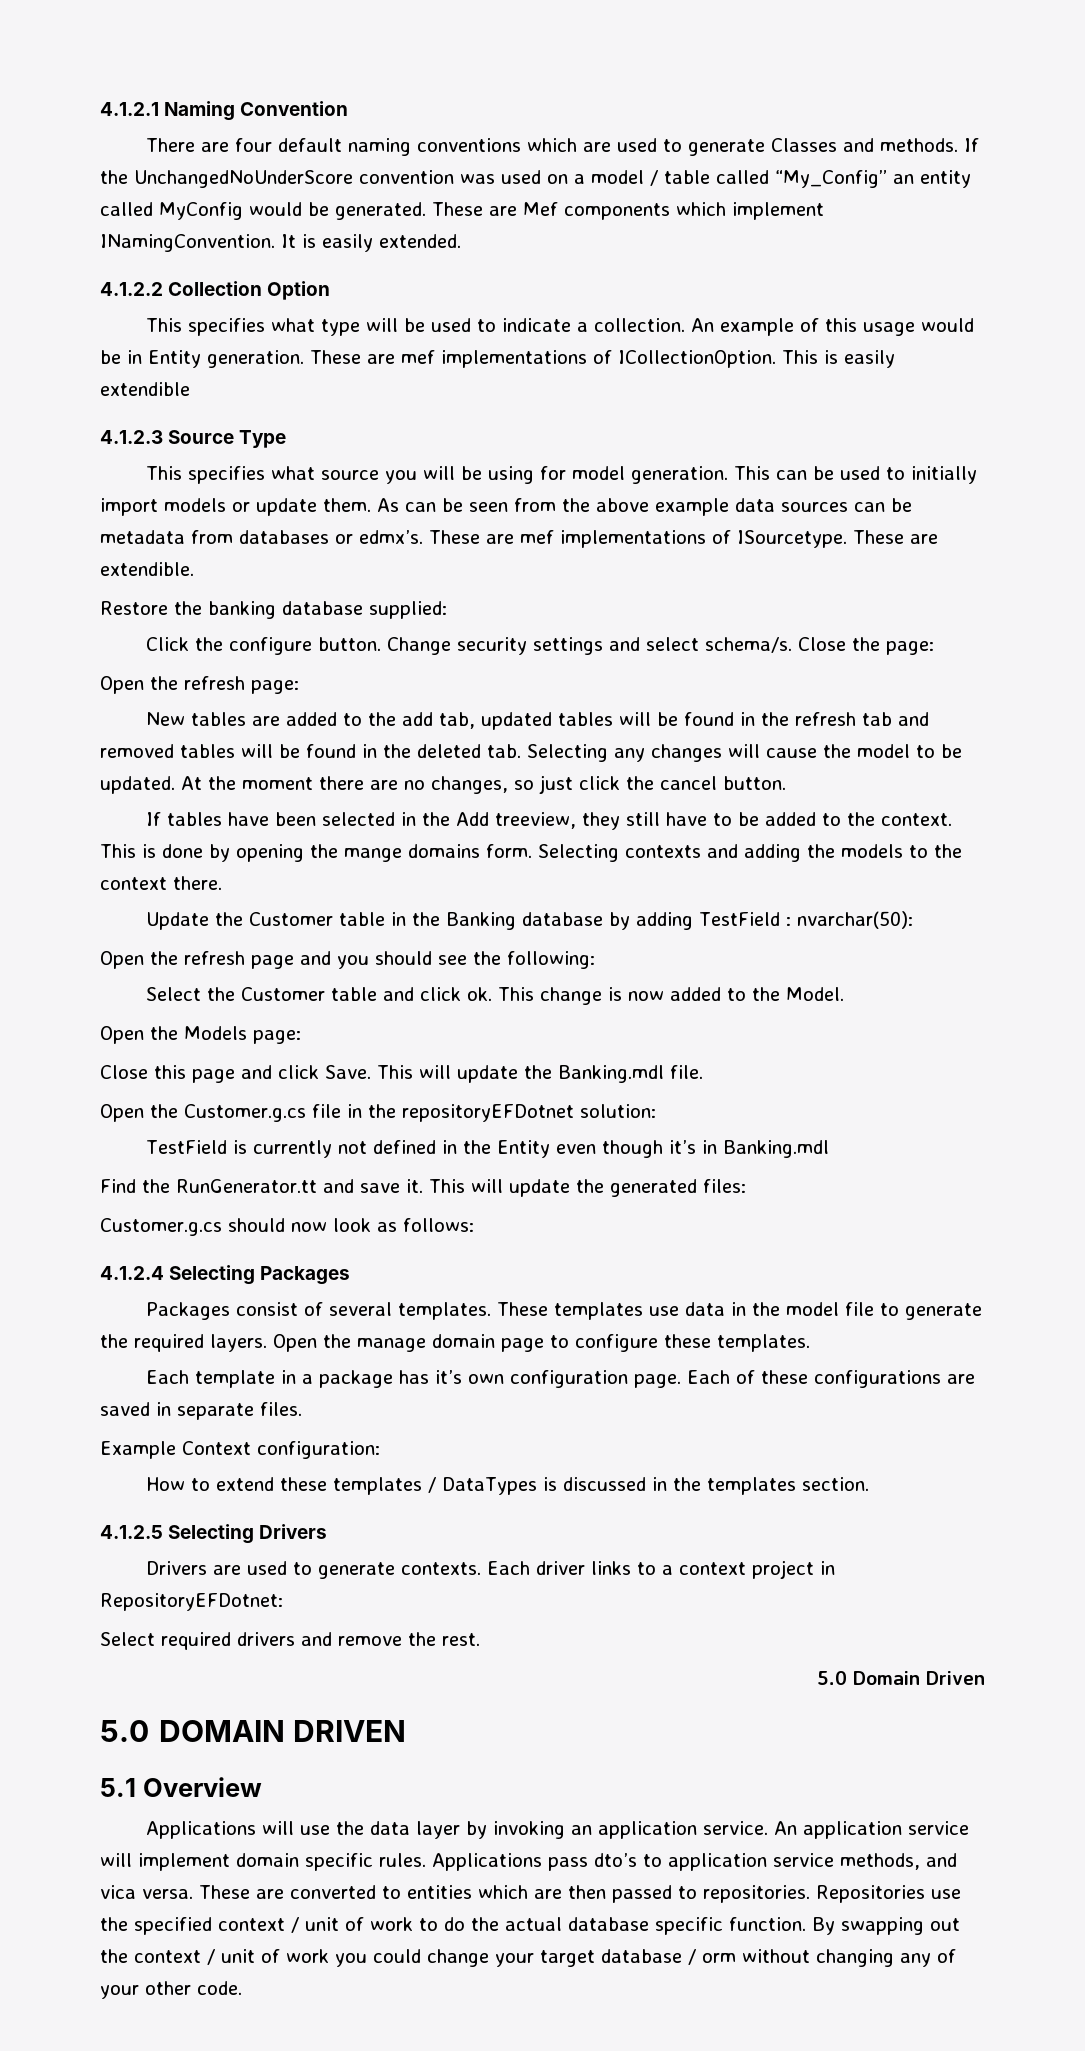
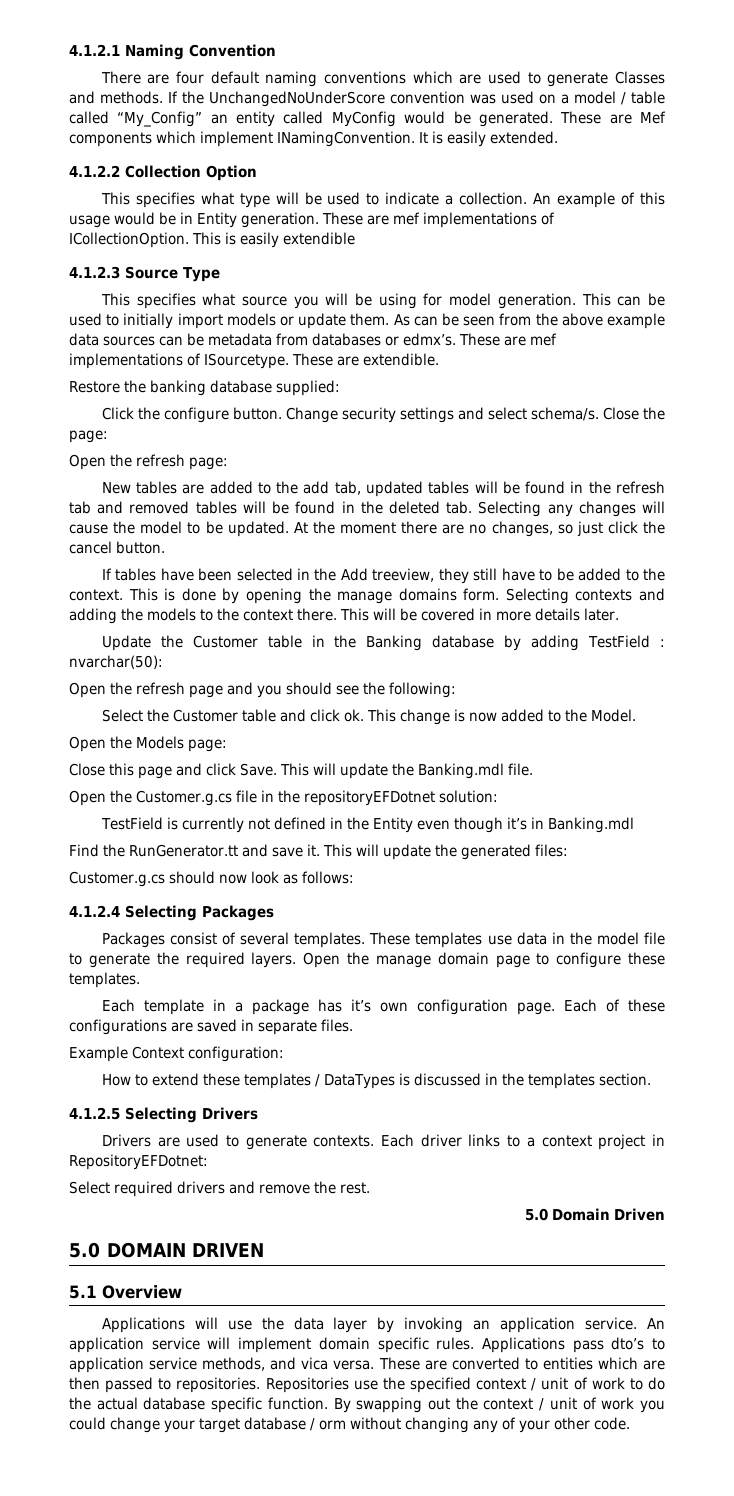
- This is done by opening the mange domains form.
+ This is done by opening the manage domains form.
+ This will be covered in more details later.

